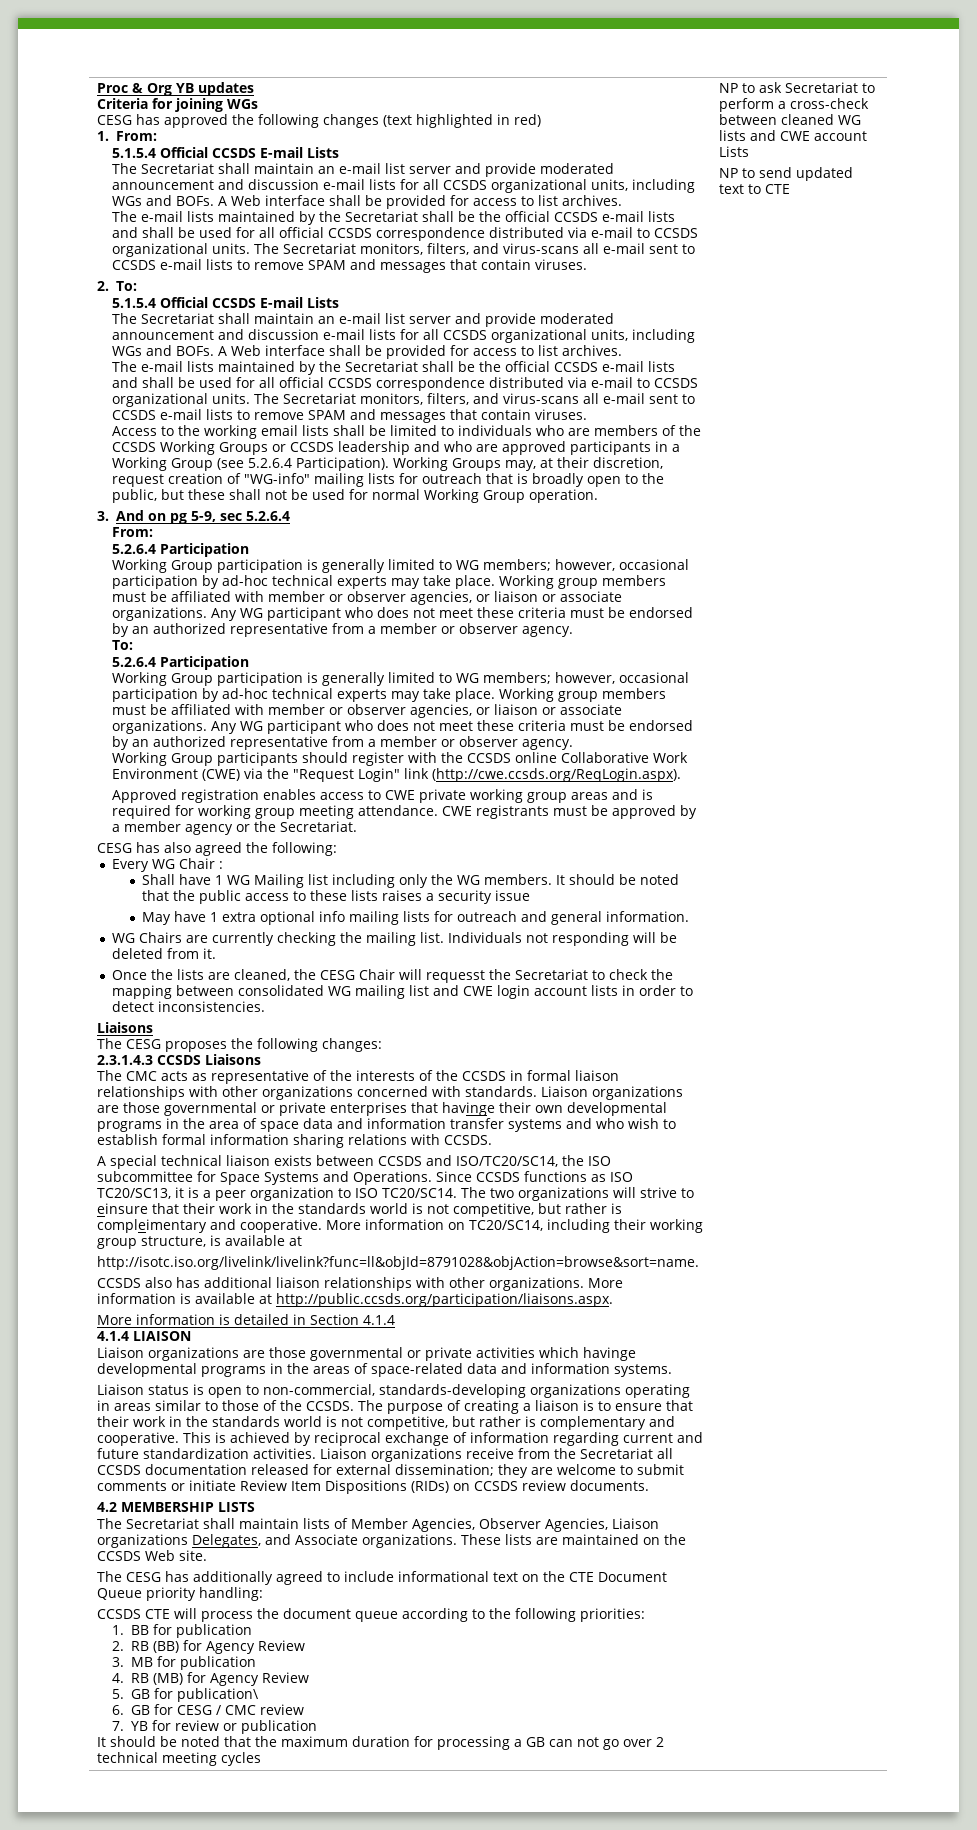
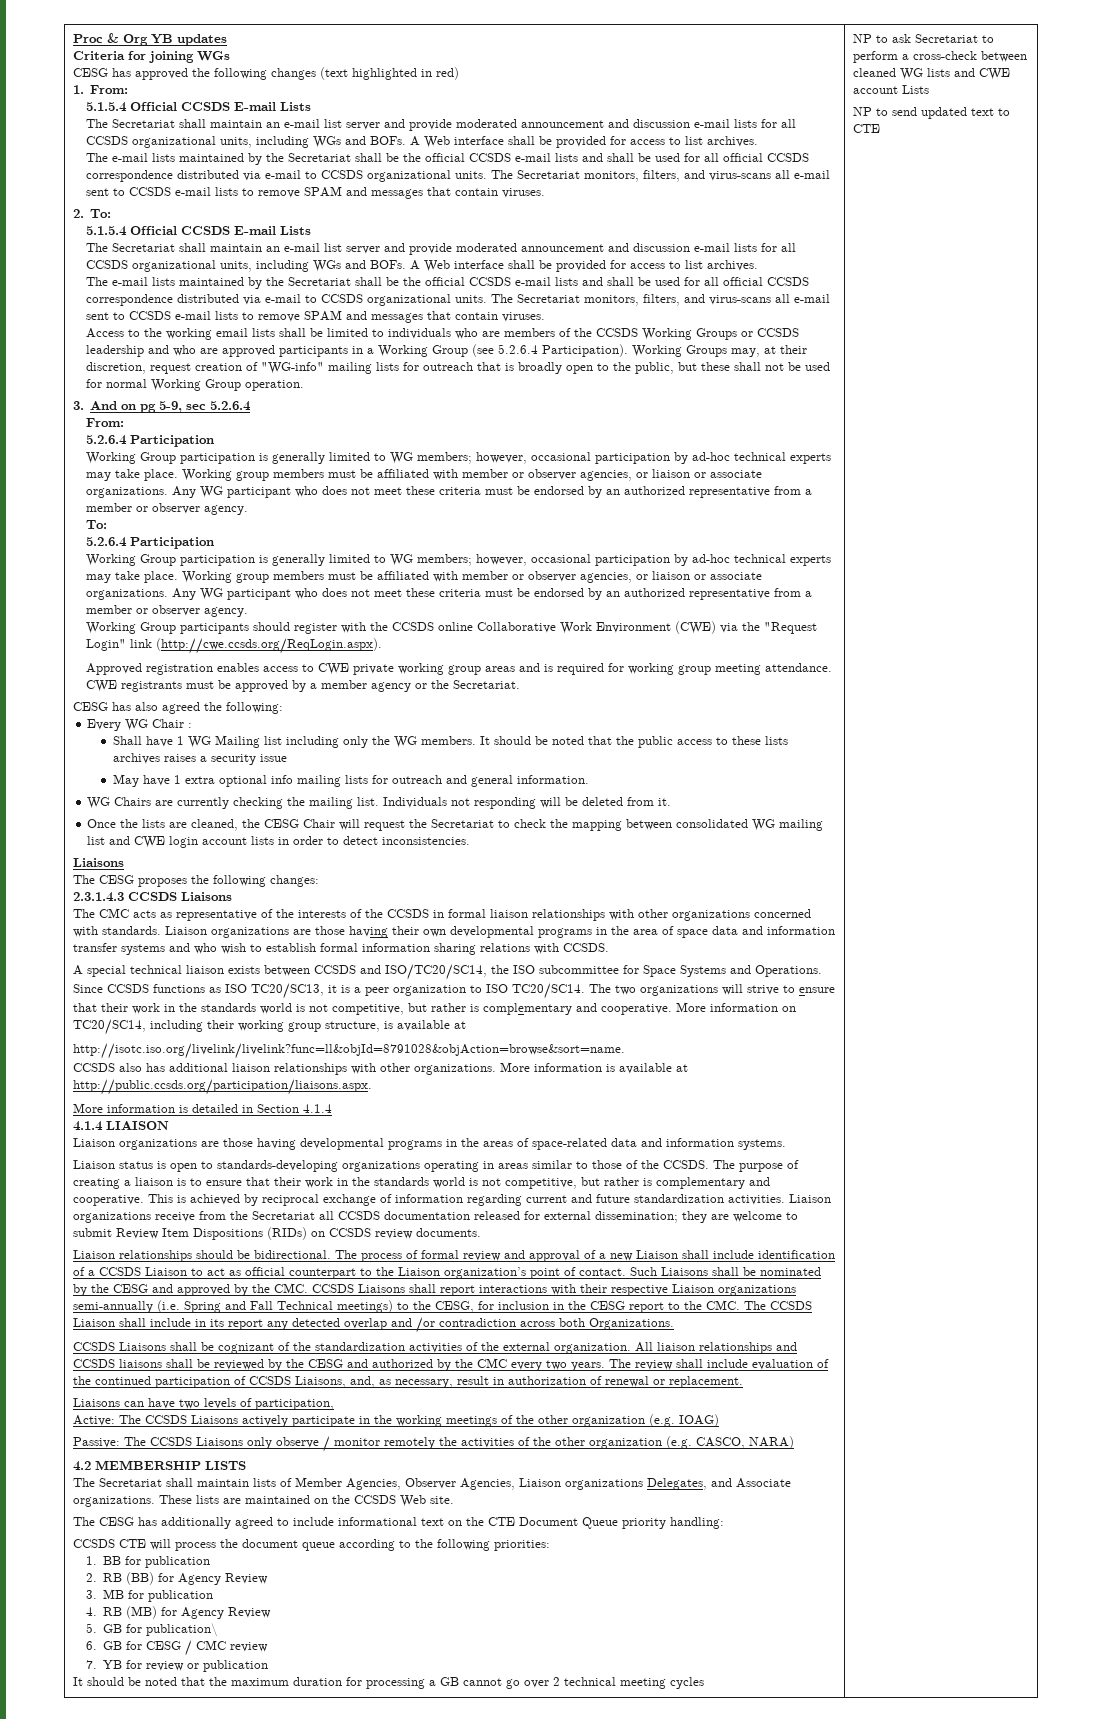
- It should be noted that the public access to these lists raises a security issue
+ It should be noted that the public access to these lists archives raises a security issue
- Once the lists are cleaned, the CESG Chair will requesst the Secretariat to check the mapping between consolidated WG mailing list and CWE login account lists in order to detect inconsistencies.
+ Once the lists are cleaned, the CESG Chair will request the Secretariat to check the mapping between consolidated WG mailing list and CWE login account lists in order to detect inconsistencies.
- Liaison organizations are those governmental or private enterprises that havinge their own developmental programs in the area of space data and information transfer systems and who wish to establish formal information sharing relations with CCSDS.
+ Liaison organizations are those having their own developmental programs in the area of space data and information transfer systems and who wish to establish formal information sharing relations with CCSDS.
- The two organizations will strive to einsure that their work in the standards world is not competitive, but rather is compleimentary and cooperative.
+ The two organizations will strive to ensure that their work in the standards world is not competitive, but rather is complementary and cooperative.
- Liaison organizations are those governmental or private activities which havinge developmental programs in the areas of space-related data and information systems.
+ Liaison organizations are those having developmental programs in the areas of space-related data and information systems.
- Liaison status is open to non-commercial, standards-developing organizations operating in areas similar to those of the CCSDS.
+ Liaison status is open to standards-developing organizations operating in areas similar to those of the CCSDS.
- Liaison organizations receive from the Secretariat all CCSDS documentation released for external dissemination; they are welcome to submit comments or initiate Review Item Dispositions (RIDs) on CCSDS review documents.
+ Liaison organizations receive from the Secretariat all CCSDS documentation released for external dissemination; they are welcome to submit Review Item Dispositions (RIDs) on CCSDS review documents.
+ Liaison relationships should be bidirectional. The process of formal review and approval of a new Liaison shall include identification of a CCSDS Liaison to act as official counterpart to the Liaison organization’s point of contact. Such Liaisons shall be nominated by the CESG and approved by the CMC. CCSDS Liaisons shall report interactions with their respective Liaison organizations semi-annually (i.e. Spring and Fall Technical meetings) to the CESG, for inclusion in the CESG report to the CMC. The CCSDS Liaison shall include in its report any detected overlap and /or contradiction across both Organizations.
+ CCSDS Liaisons shall be cognizant of the standardization activities of the external organization. All liaison relationships and CCSDS liaisons shall be reviewed by the CESG and authorized by the CMC every two years. The review shall include evaluation of the continued participation of CCSDS Liaisons, and, as necessary, result in authorization of renewal or replacement.
+ Liaisons can have two levels of participation,
+ Active: The CCSDS Liaisons actively participate in the working meetings of the other organization (e.g. IOAG)
+ Passive: The CCSDS Liaisons only observe / monitor remotely the activities of the other organization (e.g. CASCO, NARA)
- It should be noted that the maximum duration for processing a GB can not go over 2 technical meeting cycles
+ It should be noted that the maximum duration for processing a GB cannot go over 2 technical meeting cycles

